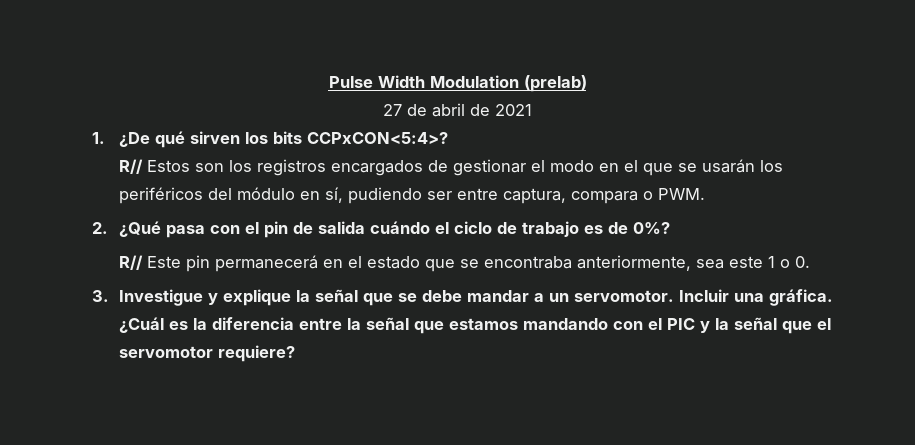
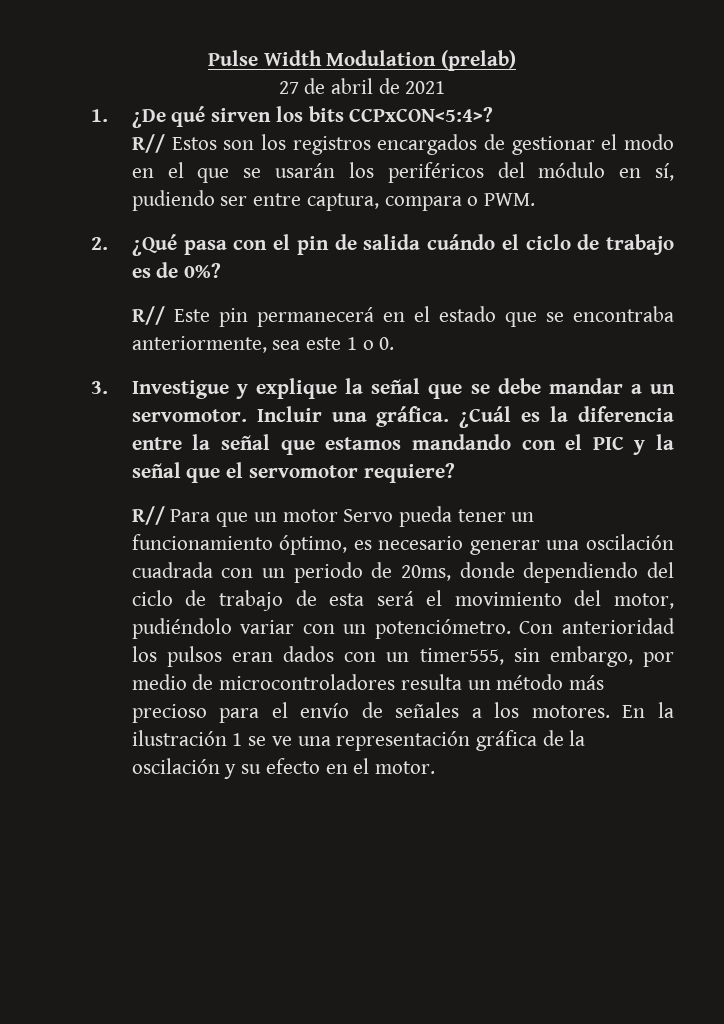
+ R// Para que un motor Servo pueda tener un funcionamiento óptimo, es necesario generar una oscilación cuadrada con un periodo de 20ms, donde dependiendo del ciclo de trabajo de esta será el movimiento del motor, pudiéndolo variar con un potenciómetro. Con anterioridad los pulsos eran dados con un timer555, sin embargo, por medio de microcontroladores resulta un método más precioso para el envío de señales a los motores. En la ilustración 1 se ve una representación gráfica de la oscilación y su efecto en el motor.

